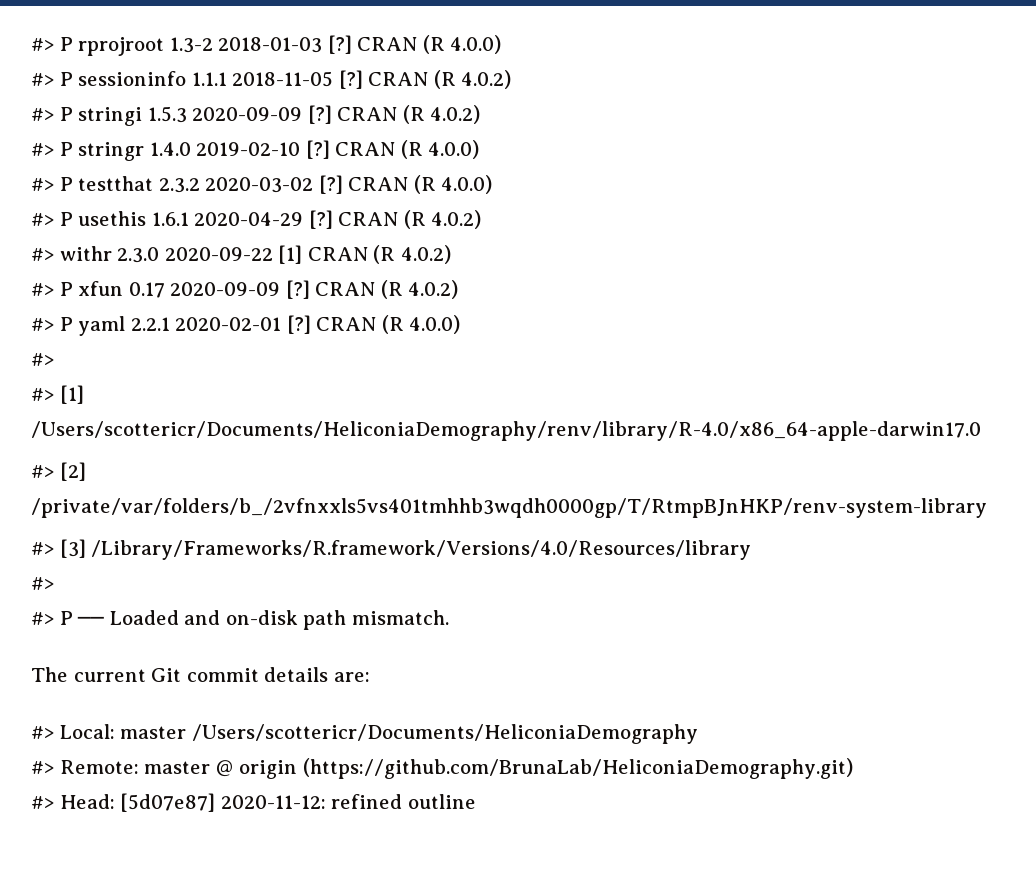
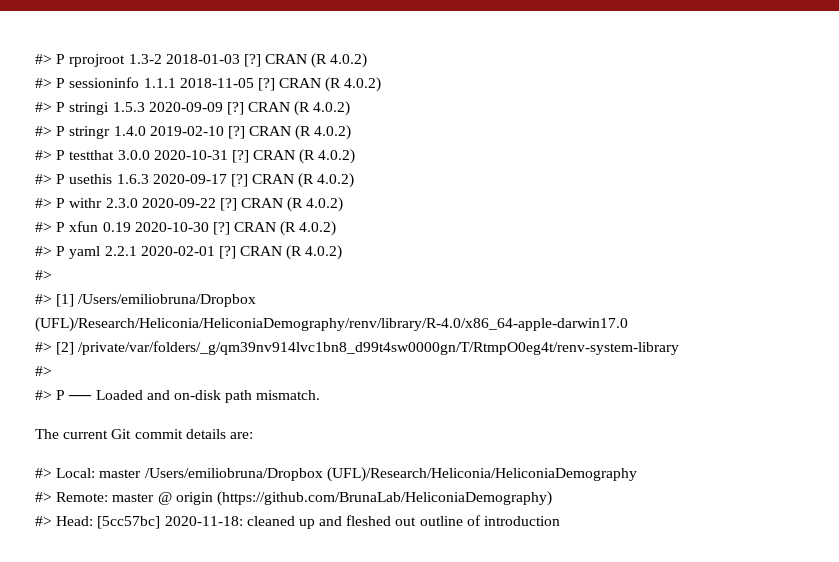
- #> P rprojroot 1.3-2 2018-01-03 [?] CRAN (R 4.0.0)
+ #> P rprojroot 1.3-2 2018-01-03 [?] CRAN (R 4.0.2)
- #> P stringr 1.4.0 2019-02-10 [?] CRAN (R 4.0.0)
+ #> P stringr 1.4.0 2019-02-10 [?] CRAN (R 4.0.2)
- #> P testthat 2.3.2 2020-03-02 [?] CRAN (R 4.0.0)
- #> P usethis 1.6.1 2020-04-29 [?] CRAN (R 4.0.2)
- #> withr 2.3.0 2020-09-22 [1] CRAN (R 4.0.2)
+ #> P testthat 3.0.0 2020-10-31 [?] CRAN (R 4.0.2)
+ #> P usethis 1.6.3 2020-09-17 [?] CRAN (R 4.0.2)
+ #> P withr 2.3.0 2020-09-22 [?] CRAN (R 4.0.2)
- #> P xfun 0.17 2020-09-09 [?]
+ #> P xfun 0.19 2020-10-30 [?]
- #> P yaml 2.2.1 2020-02-01 [?] CRAN (R 4.0.0)
+ #> P yaml 2.2.1 2020-02-01 [?] CRAN (R 4.0.2)
- #> [1] /Users/scottericr/Documents/HeliconiaDemography/renv/library/R-4.0/x86_64-apple-darwin17.0
+ #> [1] /Users/emiliobruna/Dropbox (UFL)/Research/Heliconia/HeliconiaDemography/renv/library/R-4.0/x86_64-apple-darwin17.0
- #> [2] /private/var/folders/b_/2vfnxxls5vs401tmhhb3wqdh0000gp/T/RtmpBJnHKP/renv-system-library
- #> [3] /Library/Frameworks/R.framework/Versions/4.0/Resources/library
+ #> [2] /private/var/folders/_g/qm39nv914lvc1bn8_d99t4sw0000gn/T/RtmpO0eg4t/renv-system-library
- #> Local: master /Users/scottericr/Documents/HeliconiaDemography
+ #> Local: master /Users/emiliobruna/Dropbox (UFL)/Research/Heliconia/HeliconiaDemography
- #> Remote: master @ origin (https://github.com/BrunaLab/HeliconiaDemography.git)
+ #> Remote: master @ origin (https://github.com/BrunaLab/HeliconiaDemography)
- #> Head: [5d07e87] 2020-11-12: refined outline
+ #> Head: [5cc57bc] 2020-11-18: cleaned up and fleshed out outline of introduction

